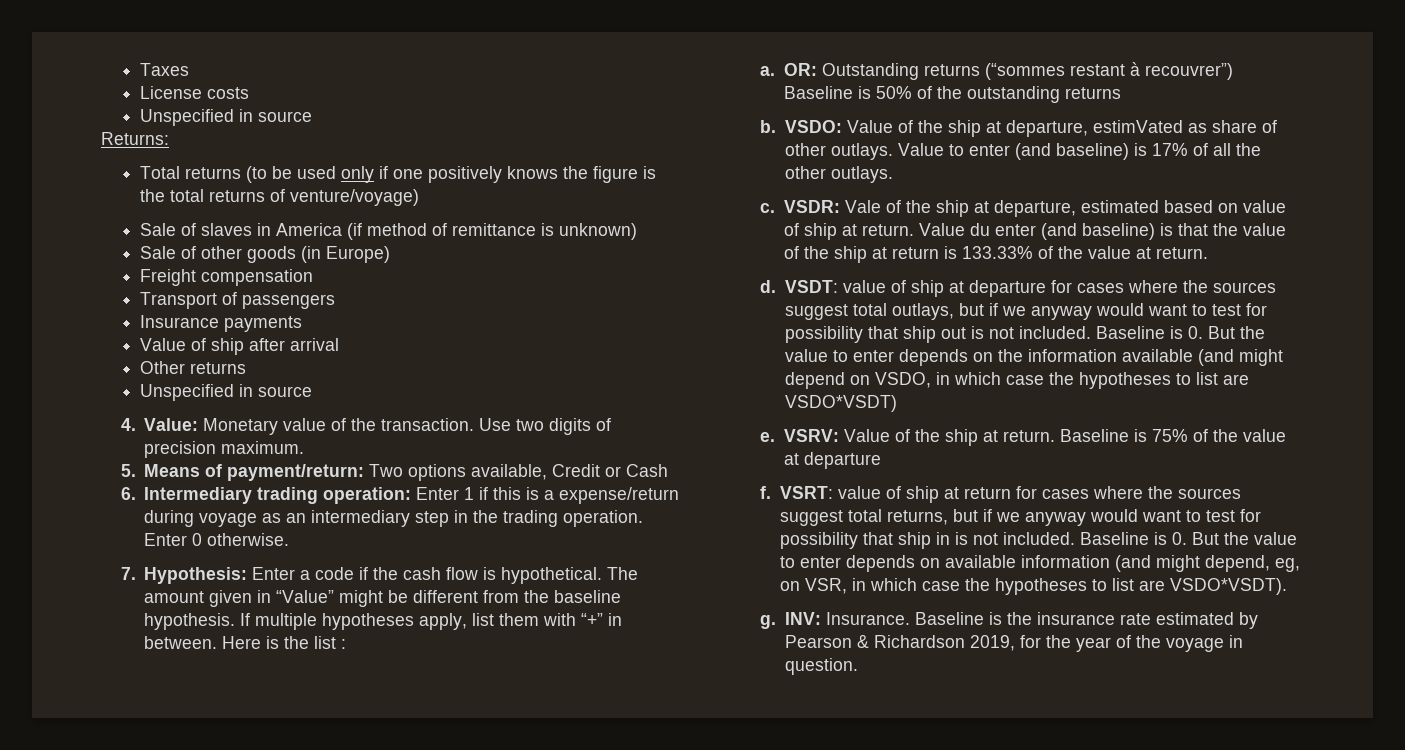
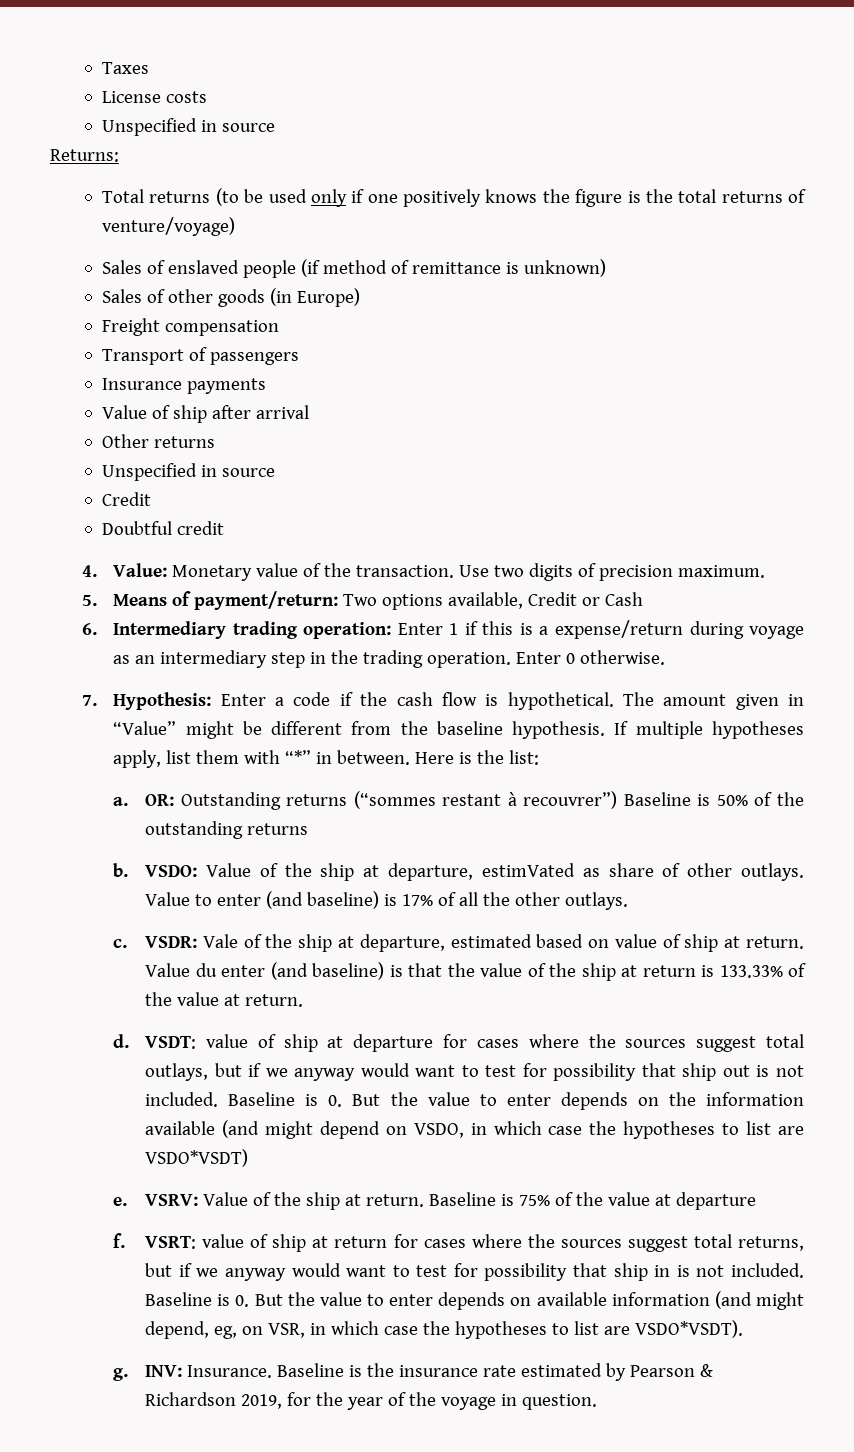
- Sale of slaves in America (if method of remittance is unknown)
+ Sales of enslaved people (if method of remittance is unknown)
- Sale of other goods (in Europe)
+ Sales of other goods (in Europe)
  Other returns
  Unspecified in source
+ Credit
+ Doubtful credit
- If multiple hypotheses apply, list them with “+” in between.
+ If multiple hypotheses apply, list them with “*” in between.
- Here is the list :
+ Here is the list:

